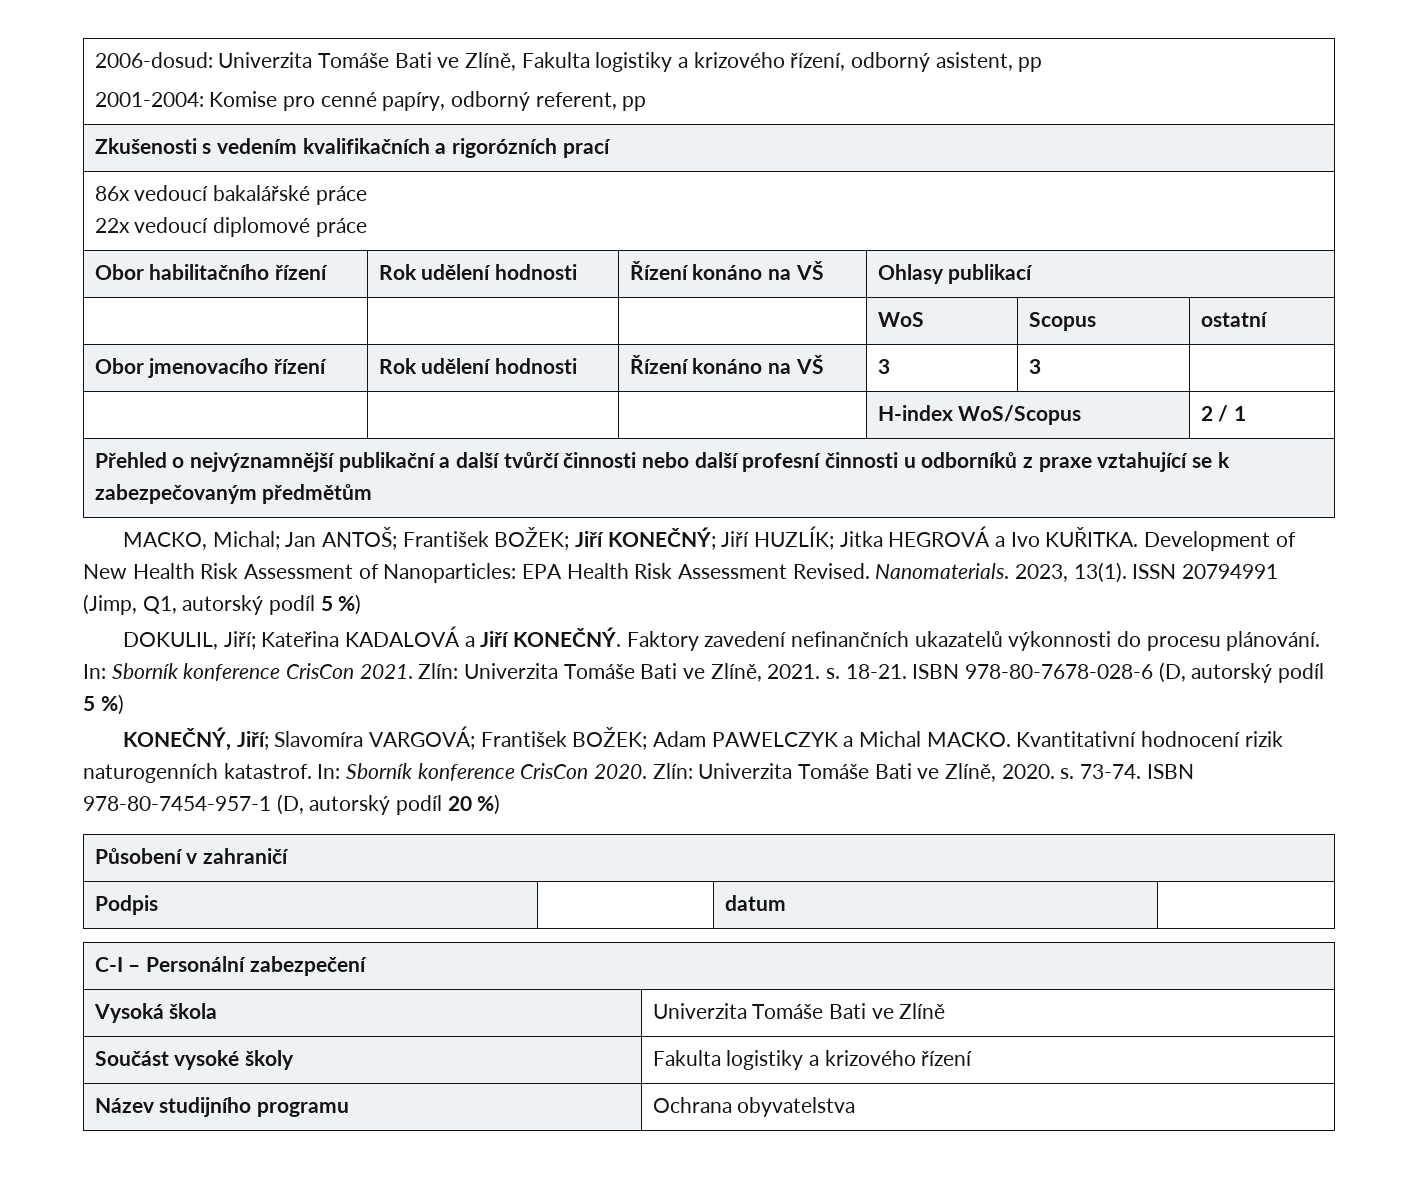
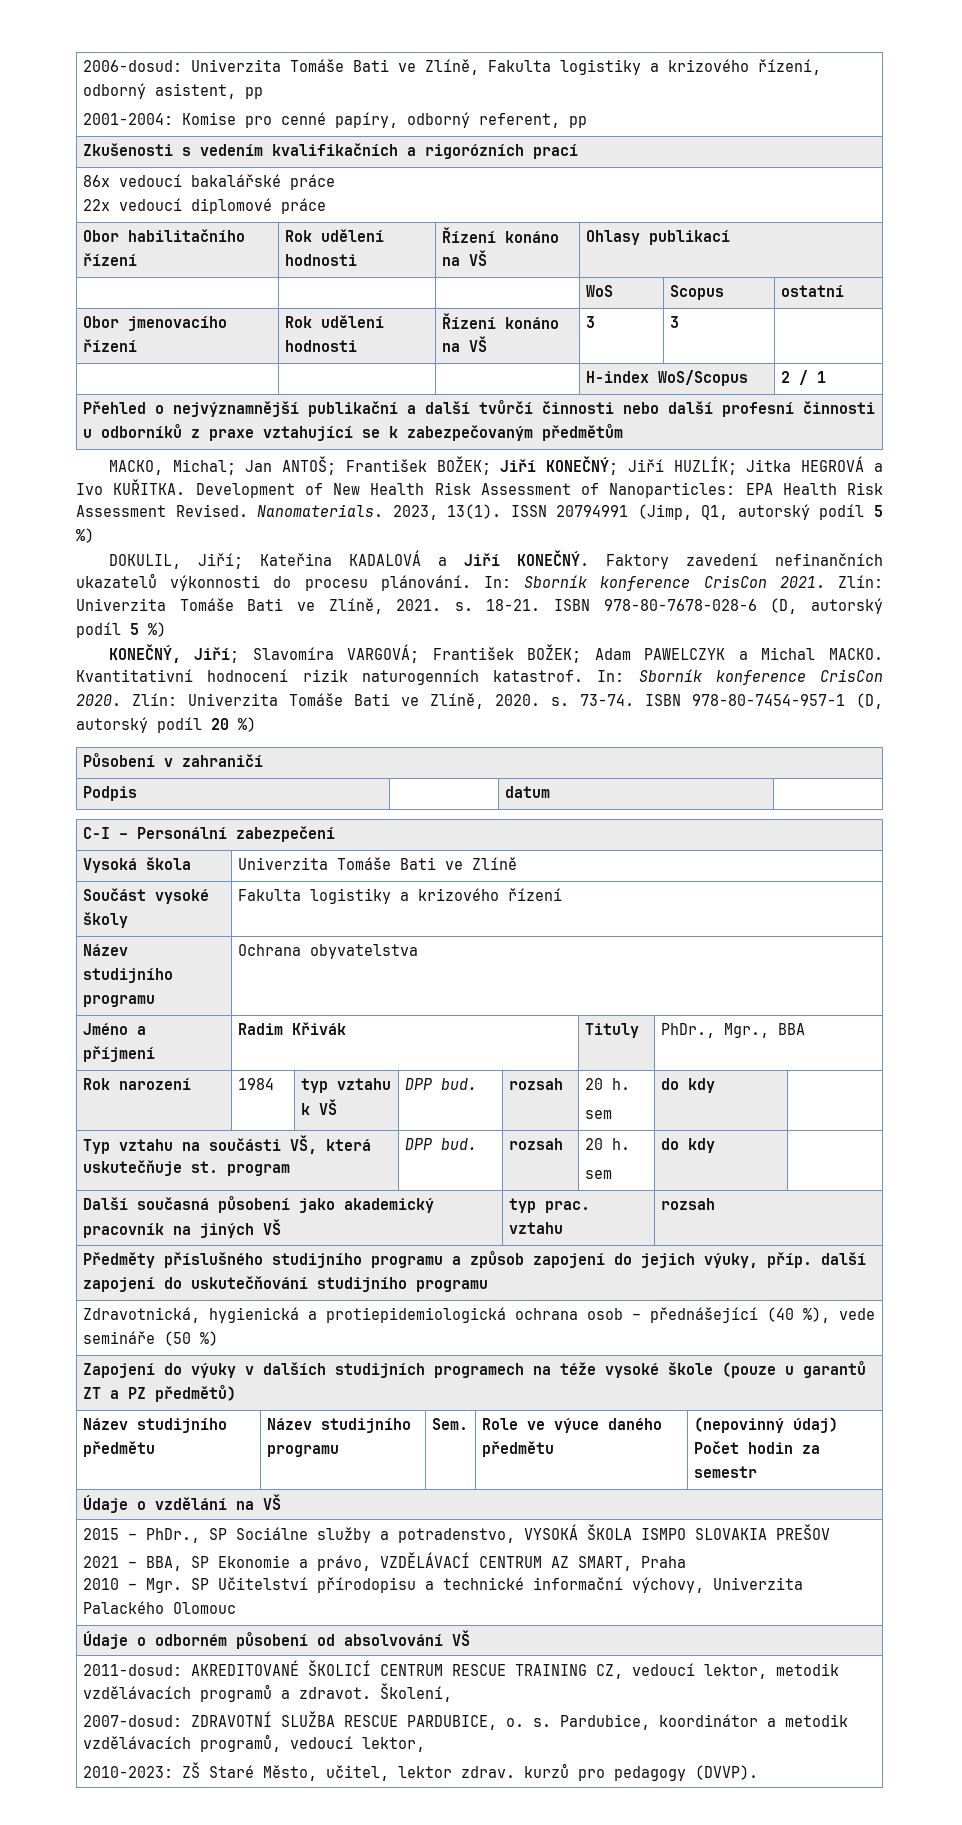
+ Jméno a příjmení | Radim Křivák | Tituly | PhDr., Mgr., BBA
+ Rok narození | 1984 | typ vztahu k VŠ | DPP bud. | rozsah | 20 h.
+ sem | do kdy |
+ Typ vztahu na součásti VŠ, která uskutečňuje st. program | DPP bud. | rozsah | 20 h.
+ sem | do kdy |
+ Další současná působení jako akademický pracovník na jiných VŠ | typ prac. vztahu | rozsah
+ Předměty příslušného studijního programu a způsob zapojení do jejich výuky, příp. další zapojení do uskutečňování studijního programu
+ Zdravotnická, hygienická a protiepidemiologická ochrana osob – přednášející (40 %), vede semináře (50 %)
+ Zapojení do výuky v dalších studijních programech na téže vysoké škole (pouze u garantů ZT a PZ předmětů)
+ Název studijního předmětu | Název studijního programu | Sem. | Role ve výuce daného předmětu | (nepovinný údaj) Počet hodin za semestr
+ Údaje o vzdělání na VŠ
+ 2015 – PhDr., SP Sociálne služby a potradenstvo, VYSOKÁ ŠKOLA ISMPO SLOVAKIA PREŠOV
+ 2021 – BBA, SP Ekonomie a právo, VZDĚLÁVACÍ CENTRUM AZ SMART, Praha
+ 2010 – Mgr. SP Učitelství přírodopisu a technické informační výchovy, Univerzita Palackého Olomouc
+ Údaje o odborném působení od absolvování VŠ
+ 2011-dosud: AKREDITOVANÉ ŠKOLICÍ CENTRUM RESCUE TRAINING CZ, vedoucí lektor, metodik vzdělávacích programů a zdravot. Školení,
+ 2007-dosud: ZDRAVOTNÍ SLUŽBA RESCUE PARDUBICE, o. s. Pardubice, koordinátor a metodik vzdělávacích programů, vedoucí lektor,
+ 2010-2023: ZŠ Staré Město, učitel, lektor zdrav. kurzů pro pedagogy (DVVP).

